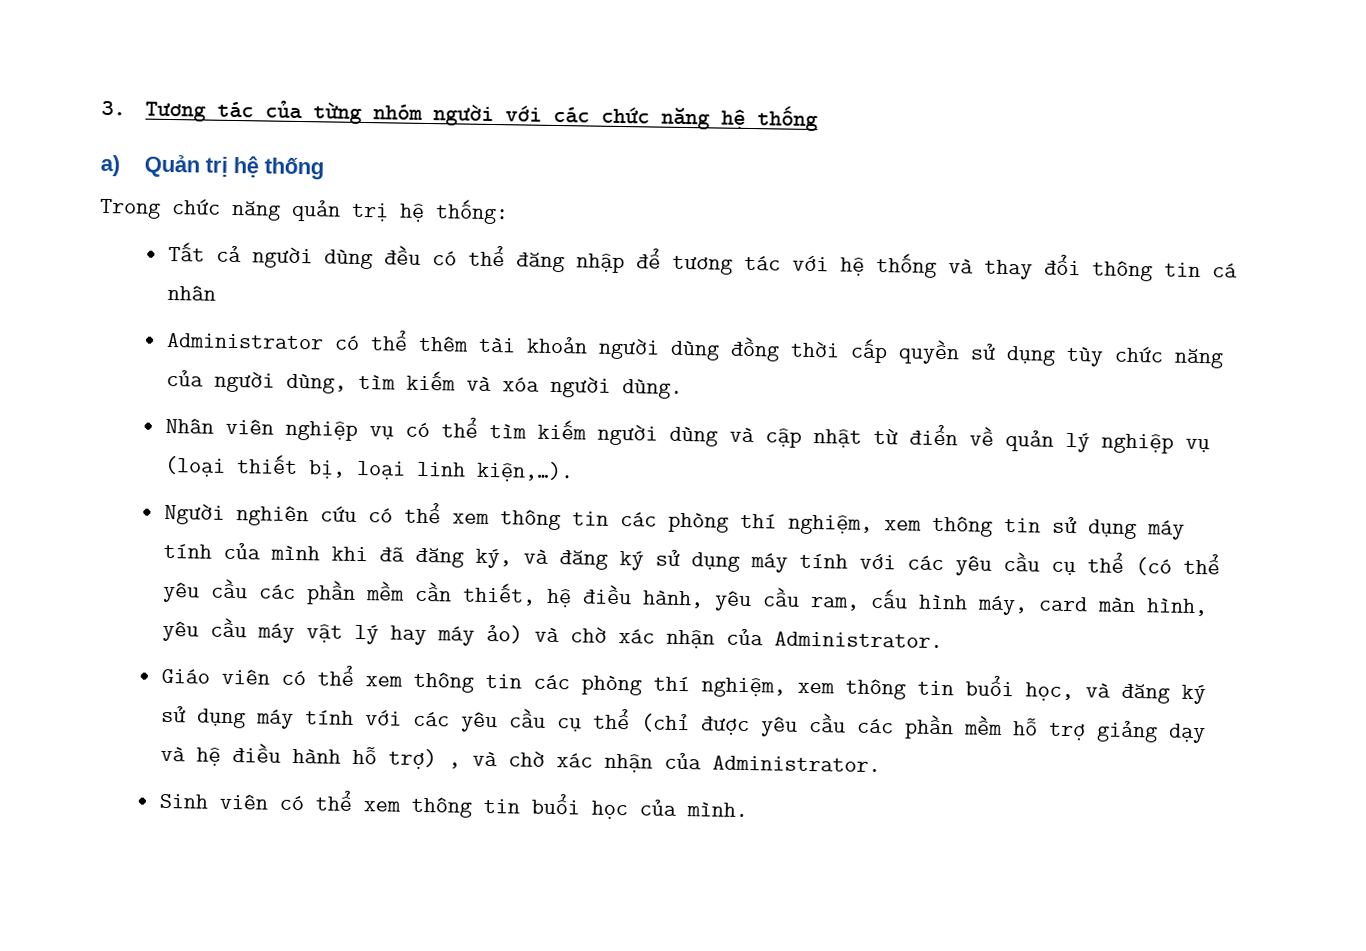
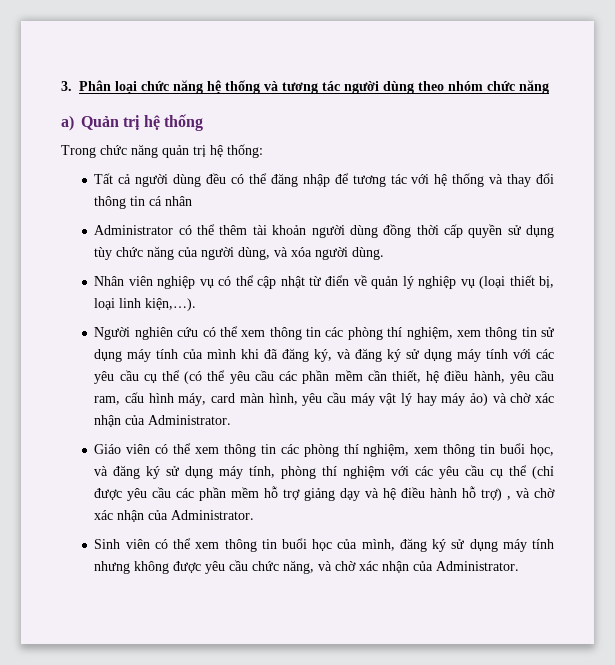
- 3. Tương tác của từng nhóm người với các chức năng hệ thống
+ 3. Phân loại chức năng hệ thống và tương tác người dùng theo nhóm chức năng
- Administrator có thể thêm tài khoản người dùng đồng thời cấp quyền sử dụng tùy chức năng của người dùng, tìm kiếm và xóa người dùng.
+ Administrator có thể thêm tài khoản người dùng đồng thời cấp quyền sử dụng tùy chức năng của người dùng, và xóa người dùng.
- Nhân viên nghiệp vụ có thể tìm kiếm người dùng và cập nhật từ điển về quản lý nghiệp vụ (loại thiết bị, loại linh kiện,…).
+ Nhân viên nghiệp vụ có thể cập nhật từ điển về quản lý nghiệp vụ (loại thiết bị, loại linh kiện,…).
- Giáo viên có thể xem thông tin các phòng thí nghiệm, xem thông tin buổi học, và đăng ký sử dụng máy tính với các yêu cầu cụ thể (chỉ được yêu cầu các phần mềm hỗ trợ giảng dạy và hệ điều hành hỗ trợ) , và chờ xác nhận của Administrator.
+ Giáo viên có thể xem thông tin các phòng thí nghiệm, xem thông tin buổi học, và đăng ký sử dụng máy tính, phòng thí nghiệm với các yêu cầu cụ thể (chỉ được yêu cầu các phần mềm hỗ trợ giảng dạy và hệ điều hành hỗ trợ) , và chờ xác nhận của Administrator.
- Sinh viên có thể xem thông tin buổi học của mình.
+ Sinh viên có thể xem thông tin buổi học của mình, đăng ký sử dụng máy tính nhưng không được yêu cầu chức năng, và chờ xác nhận của Administrator.

